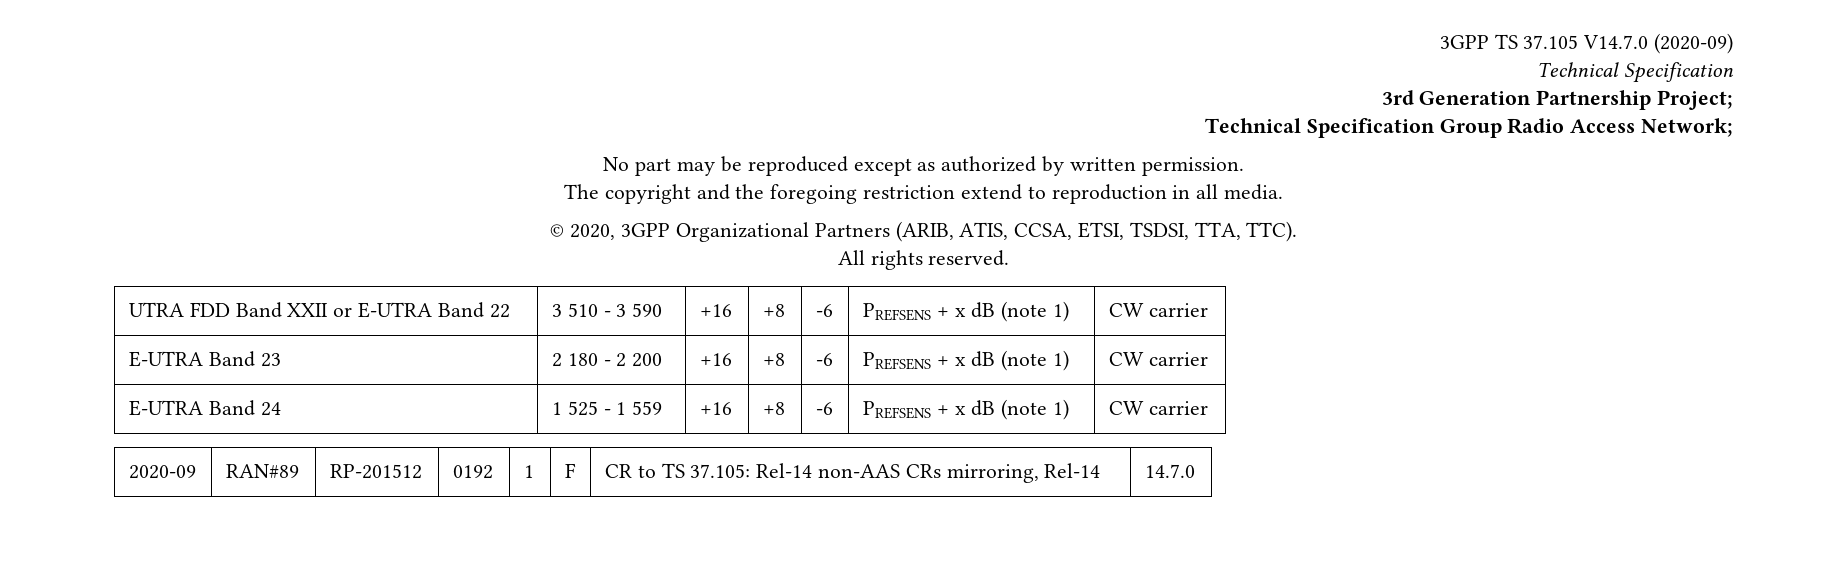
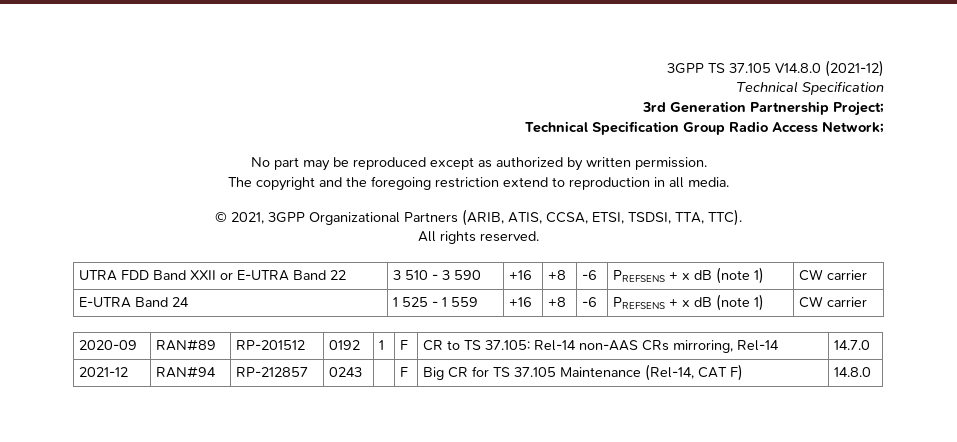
- 3GPP TS 37.105 V14.7.0 (2020-09)
+ 3GPP TS 37.105 V14.8.0 (2021-12)
- © 2020, 3GPP Organizational Partners (ARIB, ATIS, CCSA, ETSI, TSDSI, TTA, TTC).
+ © 2021, 3GPP Organizational Partners (ARIB, ATIS, CCSA, ETSI, TSDSI, TTA, TTC).
- E-UTRA Band 23 | 2 180 - 2 200 | +16 | +8 | -6 | PREFSENS + x dB (note 1) | CW carrier
+ 2021-12 | RAN#94 | RP-212857 | 0243 | | F | Big CR for TS 37.105 Maintenance (Rel-14, CAT F) | 14.8.0

